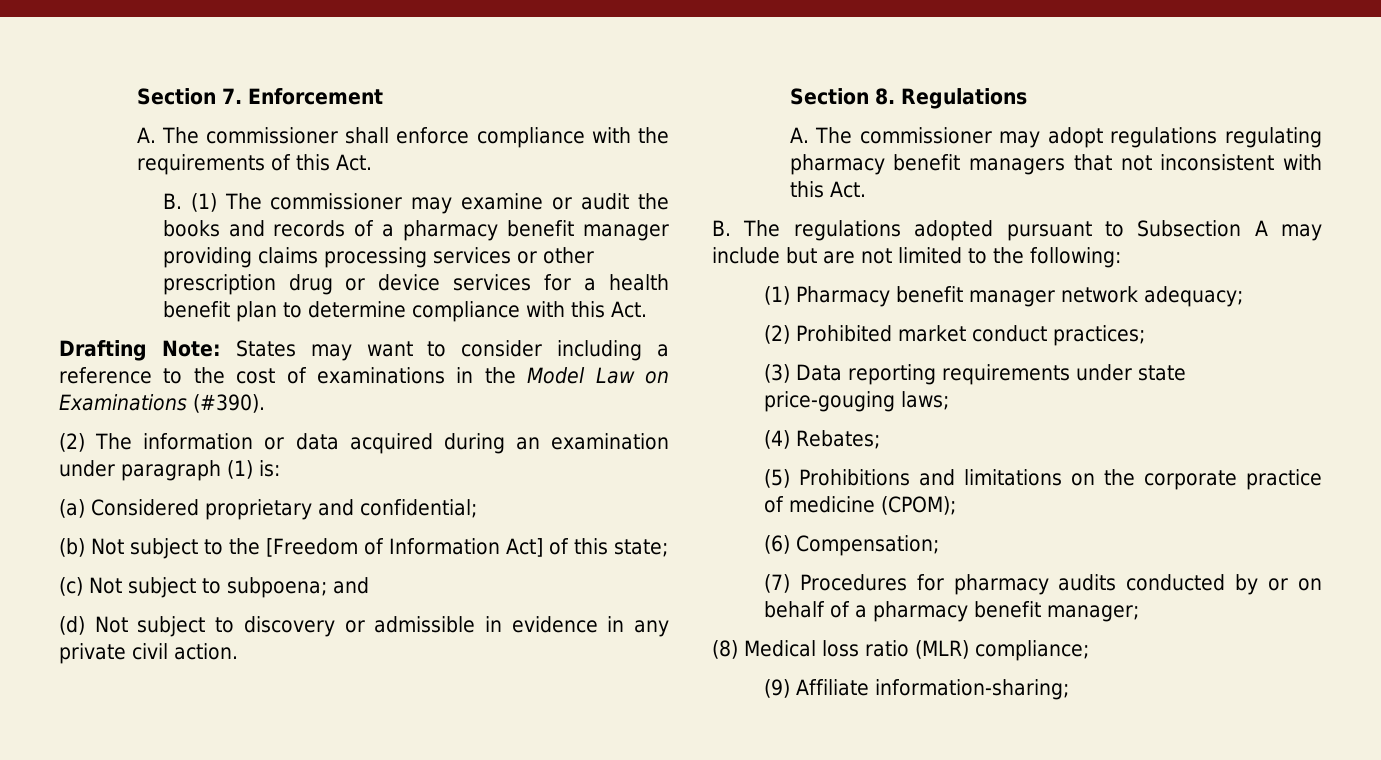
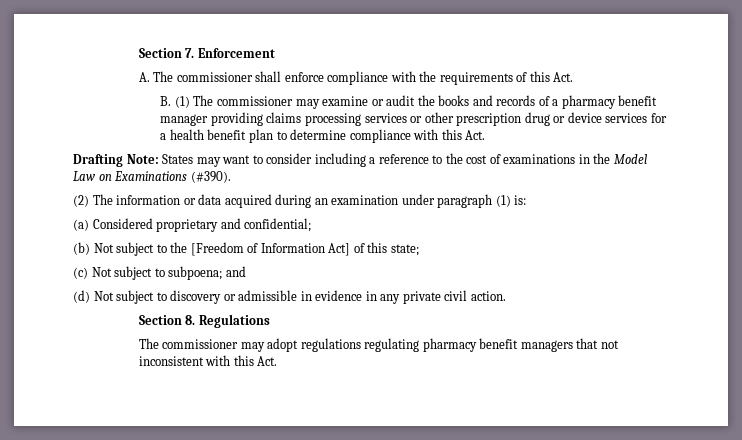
- A. The commissioner may adopt regulations regulating pharmacy benefit managers that not inconsistent with this Act.
+ The commissioner may adopt regulations regulating pharmacy benefit managers that not inconsistent with this Act.
- B. The regulations adopted pursuant to Subsection A may include but are not limited to the following:
- (1) Pharmacy benefit manager network adequacy;
- (2) Prohibited market conduct practices;
- (3) Data reporting requirements under state price-gouging laws;
- (4) Rebates;
- (5) Prohibitions and limitations on the corporate practice of medicine (CPOM);
- (6) Compensation;
- (7) Procedures for pharmacy audits conducted by or on behalf of a pharmacy benefit manager;
- (8) Medical loss ratio (MLR) compliance;
- (9) Affiliate information-sharing;

